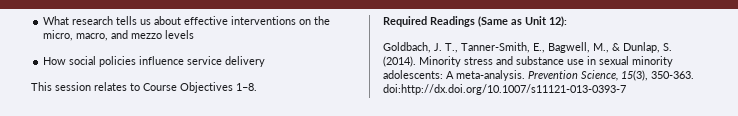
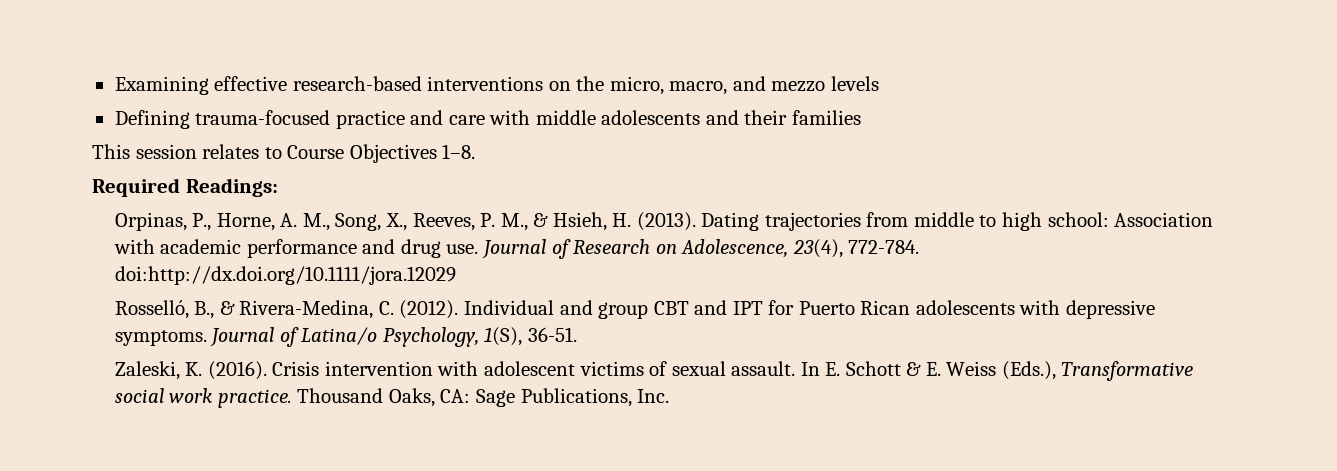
- What research tells us about effective interventions on the micro, macro, and mezzo levels
+ Examining effective research-based interventions on the micro, macro, and mezzo levels
- How social policies influence service delivery
+ Defining trauma-focused practice and care with middle adolescents and their families
- Required Readings (Same as Unit 12):
- Goldbach, J. T., Tanner-Smith, E., Bagwell, M., & Dunlap, S. (2014). Minority stress and substance use in sexual minority adolescents: A meta-analysis. Prevention Science, 15(3), 350-363. doi:http://dx.doi.org/10.1007/s11121-013-0393-7
+ Required Readings:
+ Orpinas, P., Horne, A. M., Song, X., Reeves, P. M., & Hsieh, H. (2013). Dating trajectories from middle to high school: Association with academic performance and drug use. Journal of Research on Adolescence, 23(4), 772-784. doi:http://dx.doi.org/10.1111/jora.12029
+ Rosselló, B., & Rivera-Medina, C. (2012). Individual and group CBT and IPT for Puerto Rican adolescents with depressive symptoms. Journal of Latina/o Psychology, 1(S), 36-51.
+ Zaleski, K. (2016). Crisis intervention with adolescent victims of sexual assault. In E. Schott & E. Weiss (Eds.), Transformative social work practice. Thousand Oaks, CA: Sage Publications, Inc.

